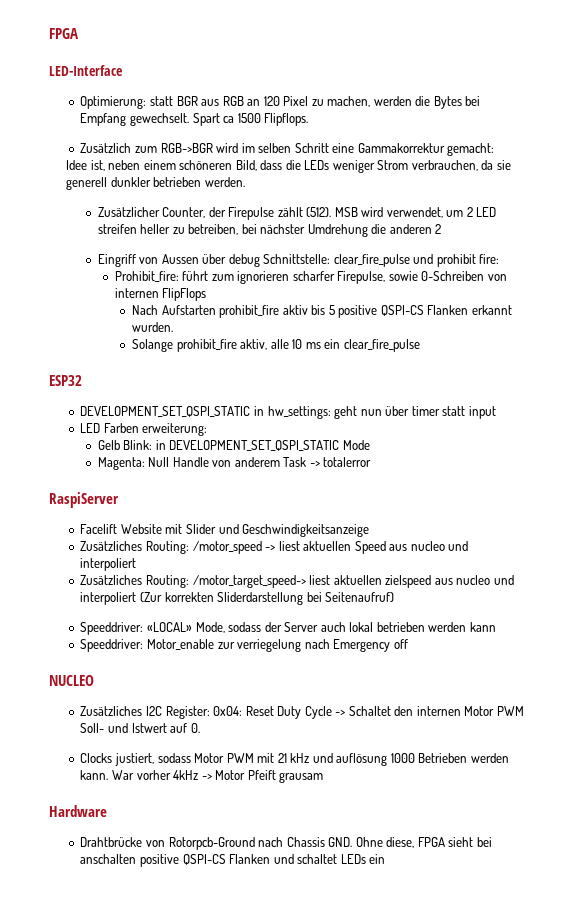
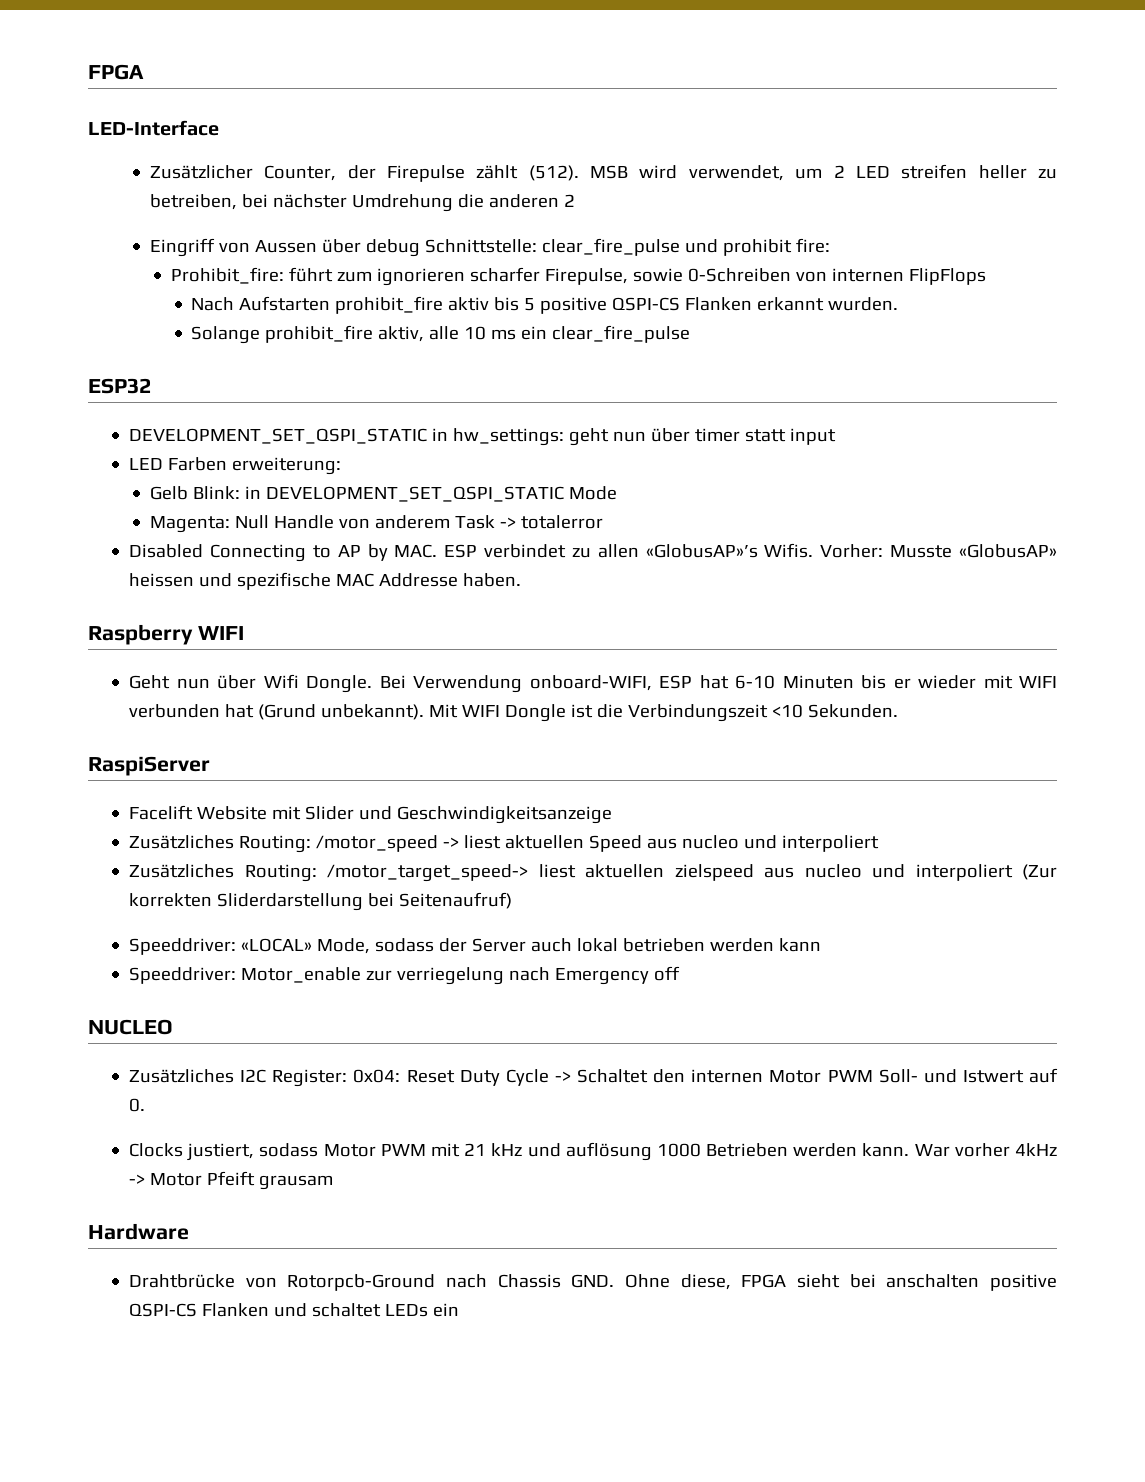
- Optimierung: statt BGR aus RGB an 120 Pixel zu machen, werden die Bytes bei Empfang gewechselt. Spart ca 1500 Flipflops.
- Zusätzlich zum RGB->BGR wird im selben Schritt eine Gammakorrektur gemacht:
- Idee ist, neben einem schöneren Bild, dass die LEDs weniger Strom verbrauchen, da sie generell dunkler betrieben werden.
+ Disabled Connecting to AP by MAC. ESP verbindet zu allen «GlobusAP»’s Wifis. Vorher: Musste «GlobusAP» heissen und spezifische MAC Addresse haben.
+ Raspberry WIFI
+ Geht nun über Wifi Dongle. Bei Verwendung onboard-WIFI, ESP hat 6-10 Minuten bis er wieder mit WIFI verbunden hat (Grund unbekannt). Mit WIFI Dongle ist die Verbindungszeit <10 Sekunden.

